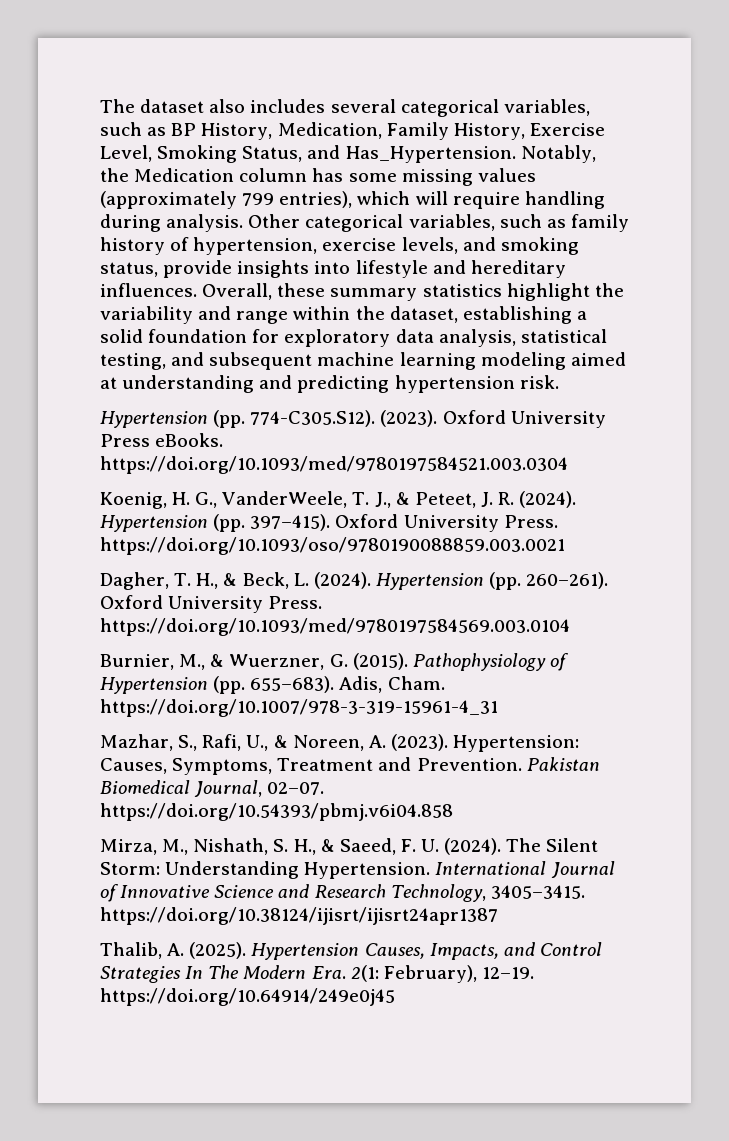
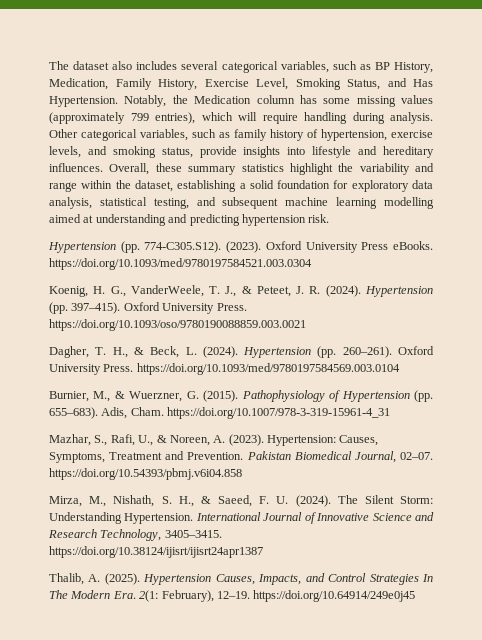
- The dataset also includes several categorical variables, such as BP History, Medication, Family History, Exercise Level, Smoking Status, and Has_Hypertension.
+ The dataset also includes several categorical variables, such as BP History, Medication, Family History, Exercise Level, Smoking Status, and Has Hypertension.
- Overall, these summary statistics highlight the variability and range within the dataset, establishing a solid foundation for exploratory data analysis, statistical testing, and subsequent machine learning modeling aimed at understanding and predicting hypertension risk.
+ Overall, these summary statistics highlight the variability and range within the dataset, establishing a solid foundation for exploratory data analysis, statistical testing, and subsequent machine learning modelling aimed at understanding and predicting hypertension risk.

